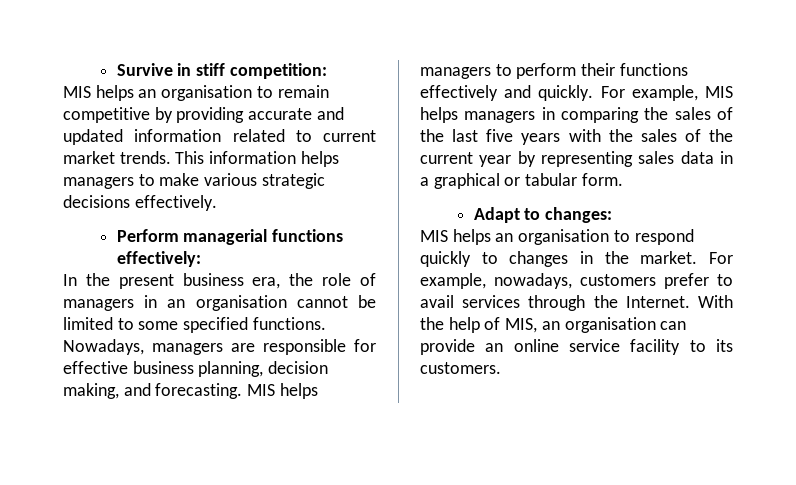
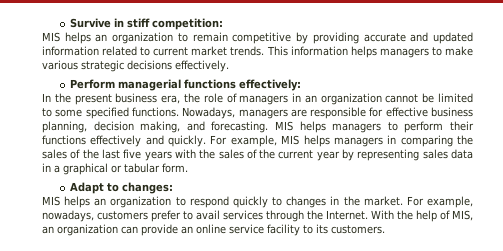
- MIS helps an organisation to remain competitive by providing accurate and updated information related to current market trends.
+ MIS helps an organization to remain competitive by providing accurate and updated information related to current market trends.
- In the present business era, the role of managers in an organisation cannot be limited to some specified functions.
+ In the present business era, the role of managers in an organization cannot be limited to some specified functions.
- MIS helps an organisation to respond quickly to changes in the market.
+ MIS helps an organization to respond quickly to changes in the market.
- With the help of MIS, an organisation can provide an online service facility to its customers.
+ With the help of MIS, an organization can provide an online service facility to its customers.

